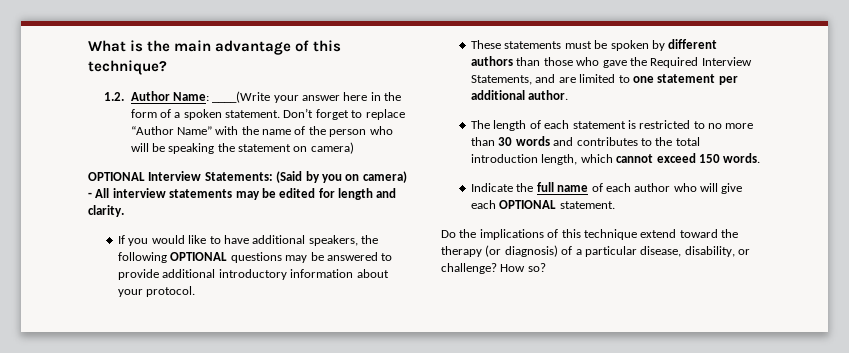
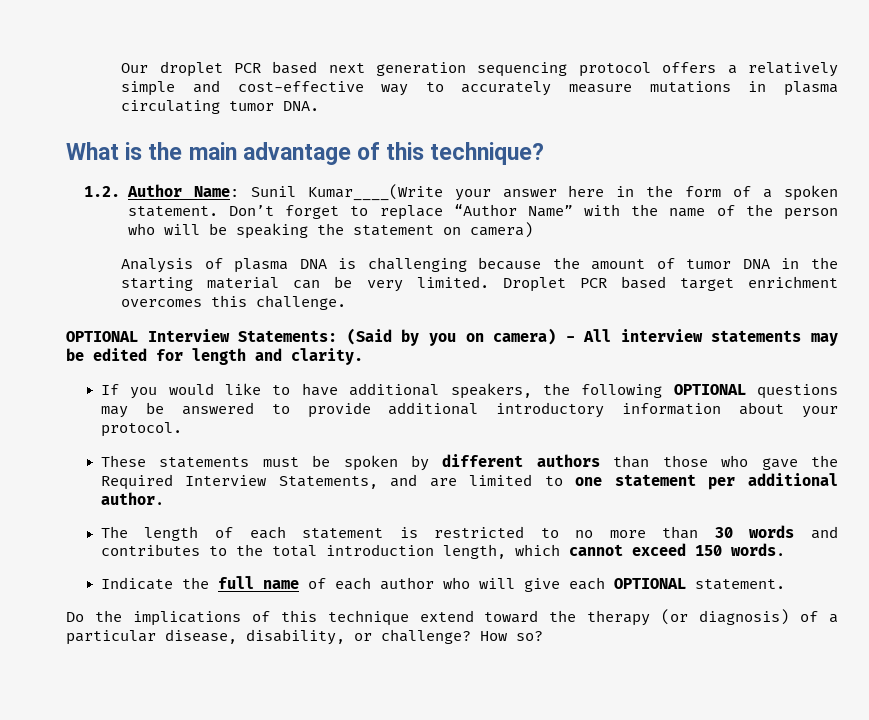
+ Our droplet PCR based next generation sequencing protocol offers a relatively simple and cost-effective way to accurately measure mutations in plasma circulating tumor DNA.
- 1.2. Author Name: ____(Write your answer here in the form of a spoken statement.
+ 1.2. Author Name: Sunil Kumar____(Write your answer here in the form of a spoken statement.
+ Analysis of plasma DNA is challenging because the amount of tumor DNA in the starting material can be very limited. Droplet PCR based target enrichment overcomes this challenge.

